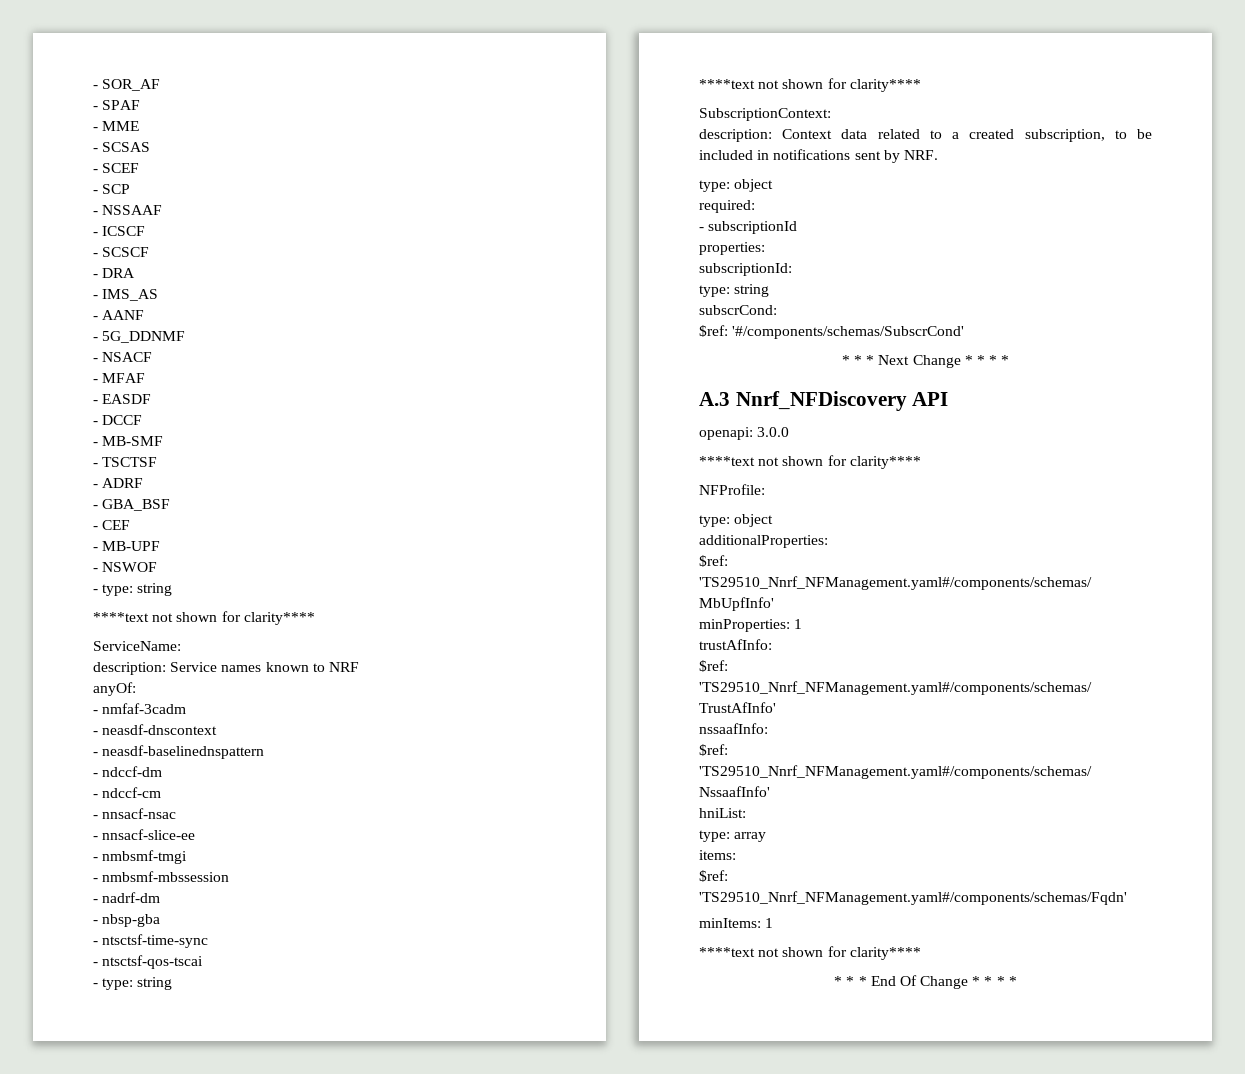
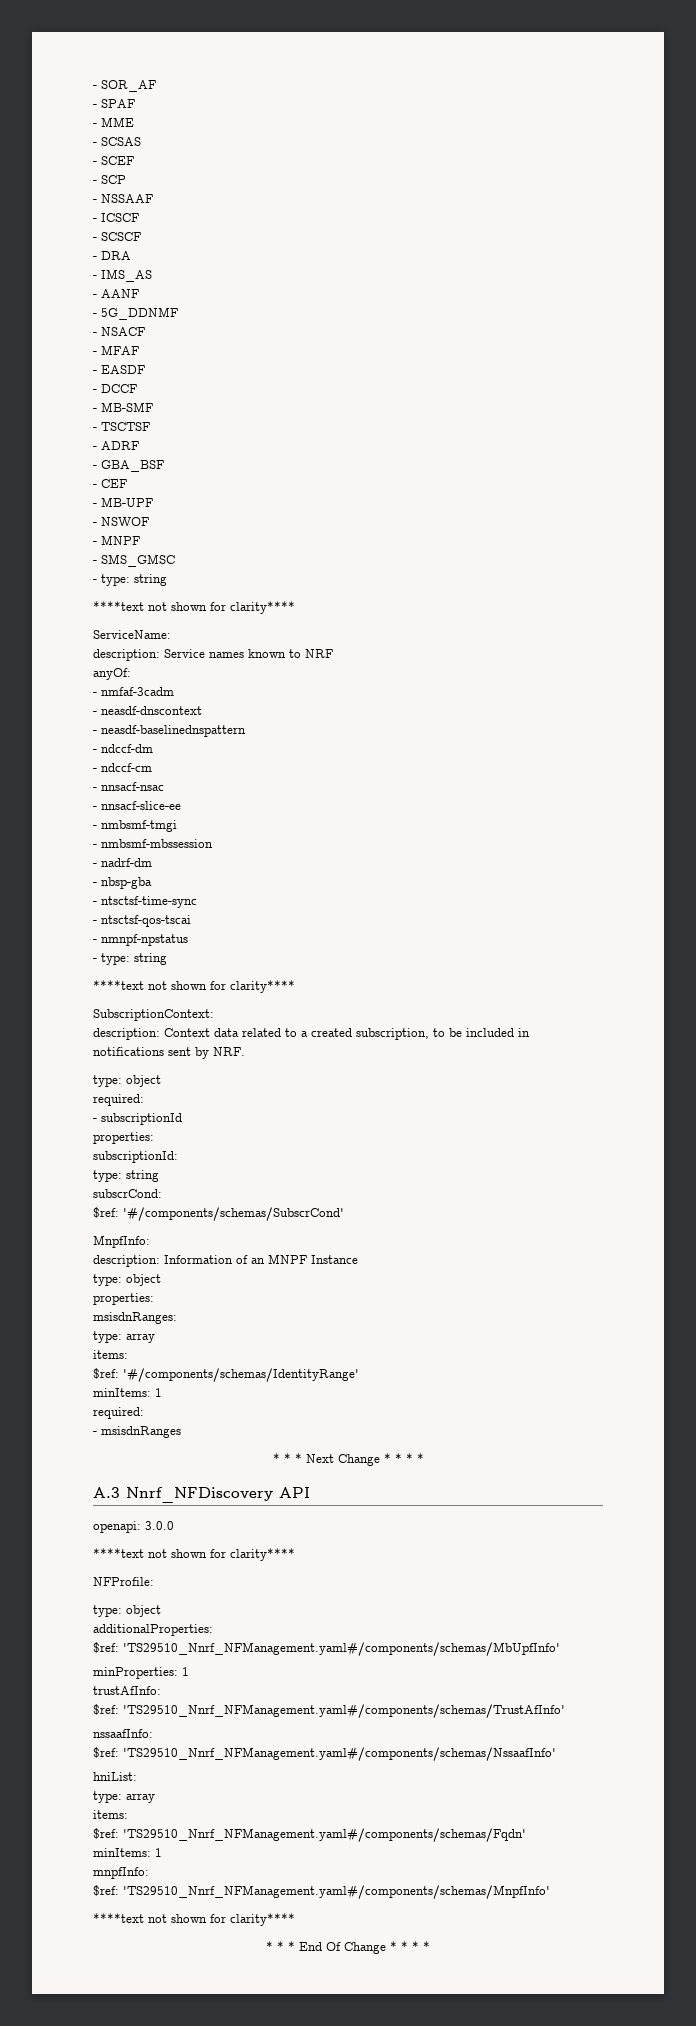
+ - MNPF
+ - SMS_GMSC
+ - nmnpf-npstatus
+ MnpfInfo:
+ description: Information of an MNPF Instance
+ type: object
+ properties:
+ msisdnRanges:
+ type: array
+ items:
+ $ref: '#/components/schemas/IdentityRange'
+ minItems: 1
+ required:
+ - msisdnRanges
+ mnpfInfo:
+ $ref: 'TS29510_Nnrf_NFManagement.yaml#/components/schemas/MnpfInfo'

